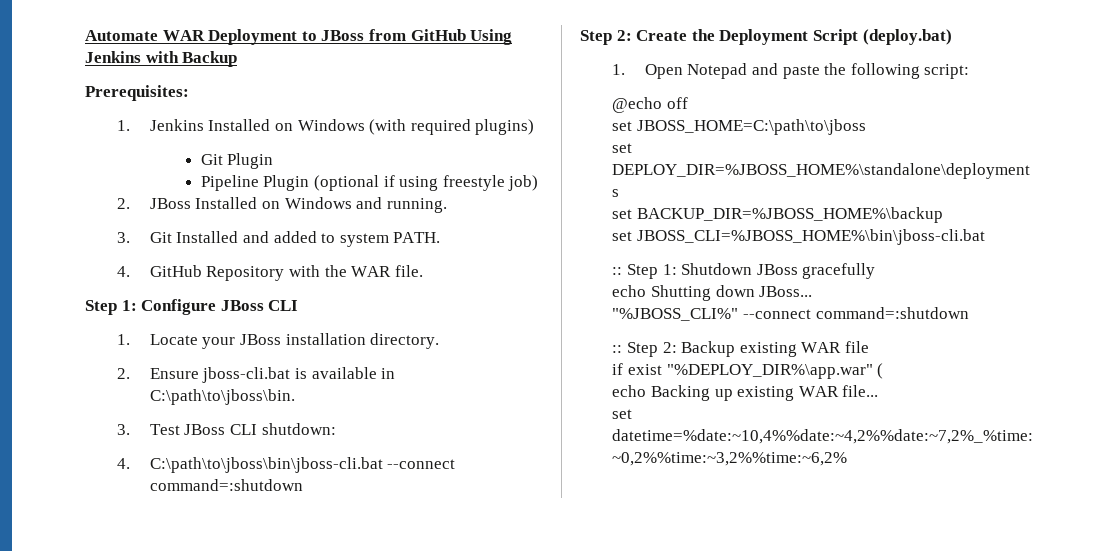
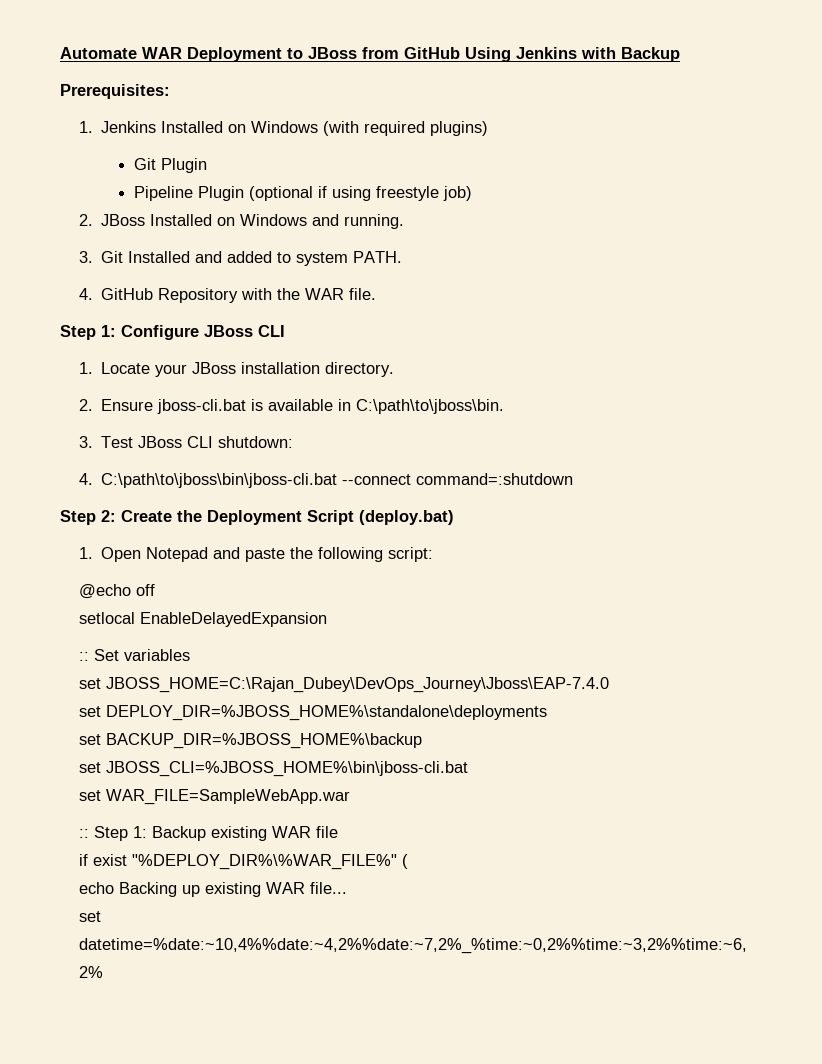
- set JBOSS_HOME=C:\path\to\jboss
+ setlocal EnableDelayedExpansion
+ :: Set variables
+ set JBOSS_HOME=C:\Rajan_Dubey\DevOps_Journey\Jboss\EAP-7.4.0
+ set WAR_FILE=SampleWebApp.war
- :: Step 1: Shutdown JBoss gracefully
- echo Shutting down JBoss...
- "%JBOSS_CLI%" --connect command=:shutdown
- :: Step 2: Backup existing WAR file
+ :: Step 1: Backup existing WAR file
- if exist "%DEPLOY_DIR%\app.war" (
+ if exist "%DEPLOY_DIR%\%WAR_FILE%" (

